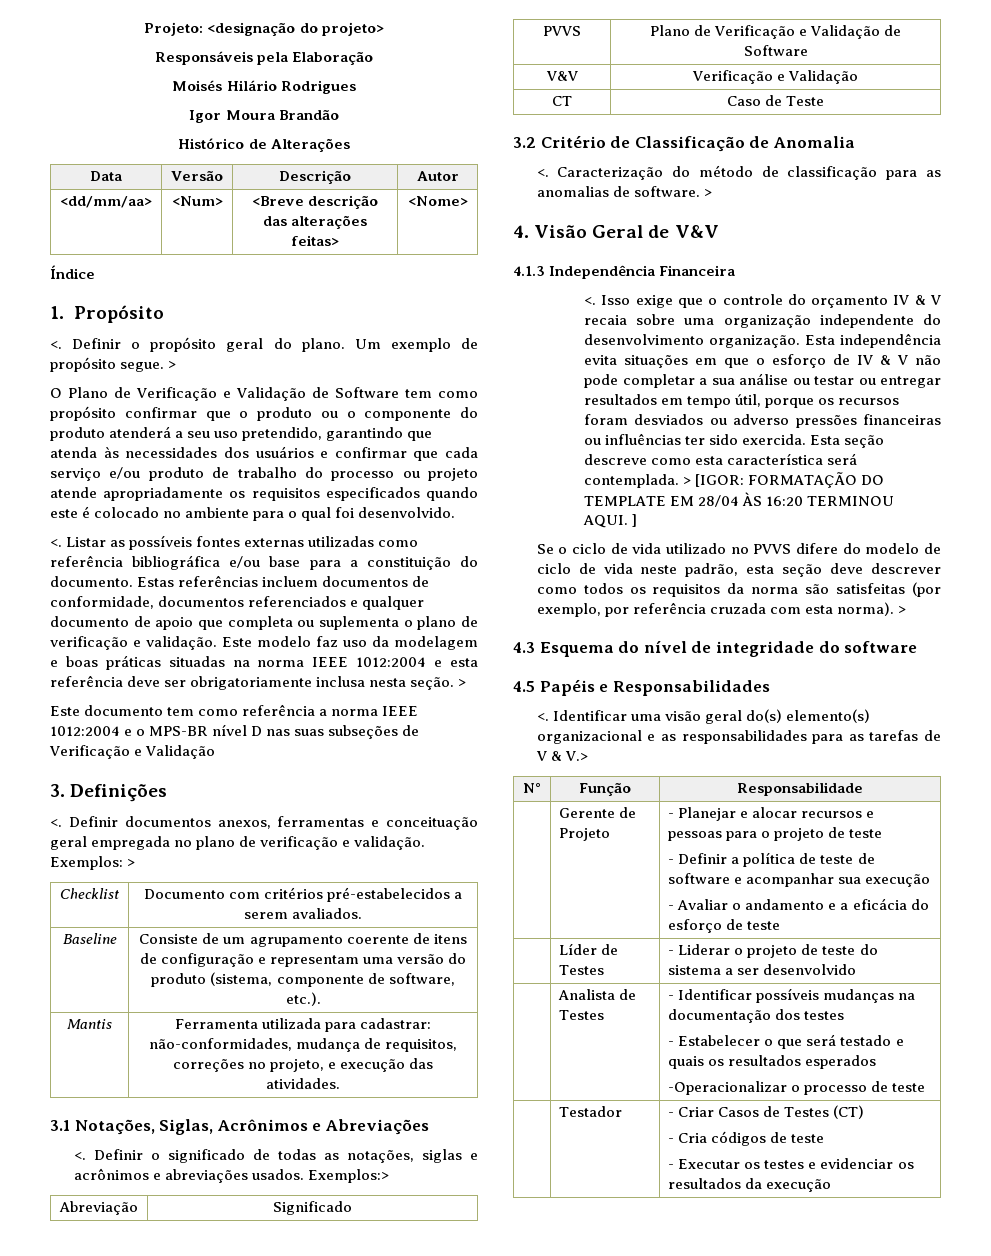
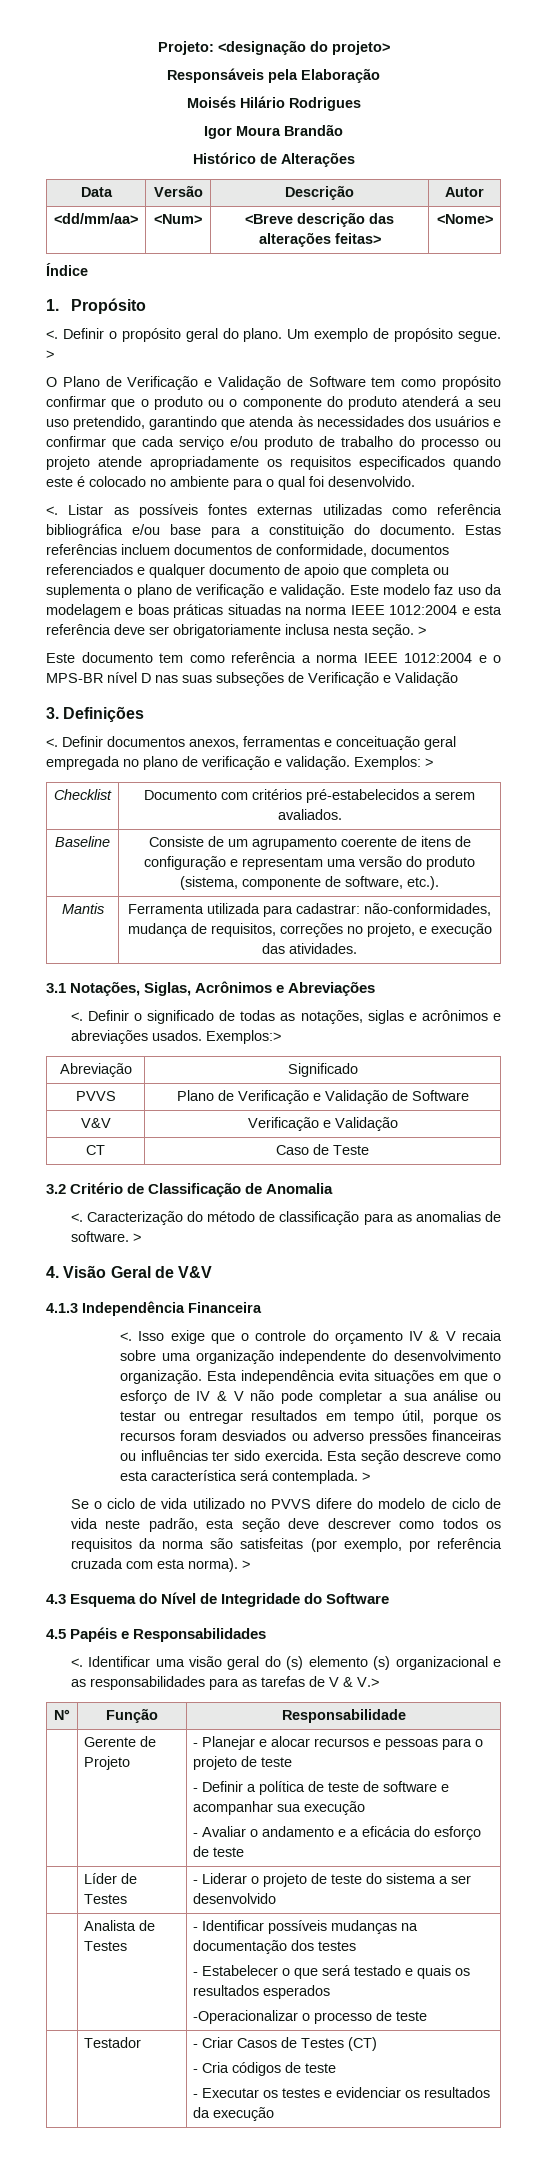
- Esta seção descreve como esta característica será contemplada. > [IGOR: FORMATAÇÃO DO TEMPLATE EM 28/04 ÀS 16:20 TERMINOU AQUI. ]
+ Esta seção descreve como esta característica será contemplada. >
- 4.3 Esquema do nível de integridade do software
+ 4.3 Esquema do Nível de Integridade do Software
- Identificar uma visão geral do(s) elemento(s) organizacional e as responsabilidades para as tarefas de V & V.>
+ Identificar uma visão geral do (s) elemento (s) organizacional e as responsabilidades para as tarefas de V & V.>

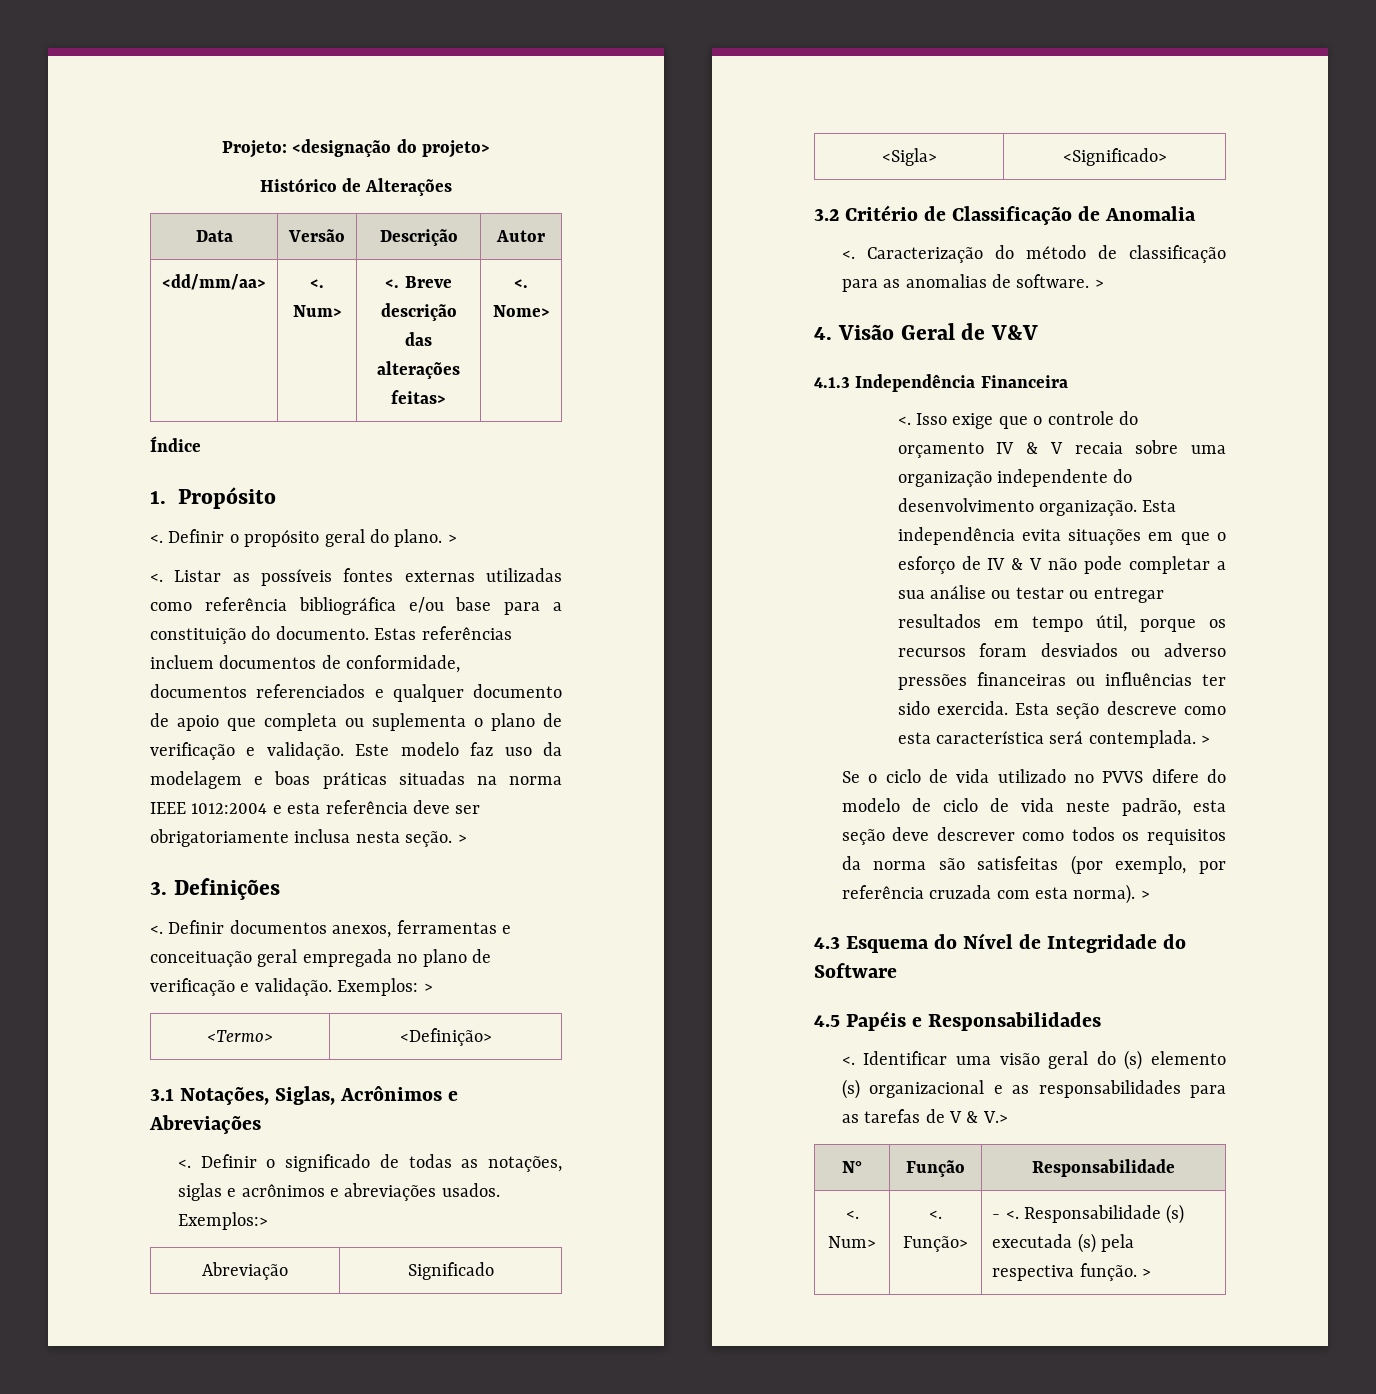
- Responsáveis pela Elaboração
- Moisés Hilário Rodrigues
- Igor Moura Brandão
- <dd/mm/aa> | <Num> | <Breve descrição das alterações feitas> | <Nome>
+ <dd/mm/aa> | <. Num> | <. Breve descrição das alterações feitas> | <. Nome>
- Definir o propósito geral do plano. Um exemplo de propósito segue. >
- O Plano de Verificação e Validação de Software tem como propósito confirmar que o produto ou o componente do produto atenderá a seu uso pretendido, garantindo que atenda às necessidades dos usuários e confirmar que cada serviço e/ou produto de trabalho do processo ou projeto atende apropriadamente os requisitos especificados quando este é colocado no ambiente para o qual foi desenvolvido.
+ Definir o propósito geral do plano. >
- Este documento tem como referência a norma IEEE 1012:2004 e o MPS-BR nível D nas suas subseções de Verificação e Validação
- Checklist | Documento com critérios pré-estabelecidos a serem avaliados.
- Baseline | Consiste de um agrupamento coerente de itens de configuração e representam uma versão do produto (sistema, componente de software, etc.).
- Mantis | Ferramenta utilizada para cadastrar: não-conformidades, mudança de requisitos, correções no projeto, e execução das atividades.
+ <Termo> | <Definição>
- PVVS | Plano de Verificação e Validação de Software
- V&V | Verificação e Validação
- CT | Caso de Teste
+ <Sigla> | <Significado>
- | Gerente de Projeto | - Planejar e alocar recursos e pessoas para o projeto de teste
- - Definir a política de teste de software e acompanhar sua execução
- - Avaliar o andamento e a eficácia do esforço de teste
- | Líder de Testes | - Liderar o projeto de teste do sistema a ser desenvolvido
- | Analista de Testes | - Identificar possíveis mudanças na documentação dos testes
- - Estabelecer o que será testado e quais os resultados esperados
- -Operacionalizar o processo de teste
- | Testador | - Criar Casos de Testes (CT)
- - Cria códigos de teste
- - Executar os testes e evidenciar os resultados da execução
+ <. Num> | <. Função> | - <. Responsabilidade (s) executada (s) pela respectiva função. >

